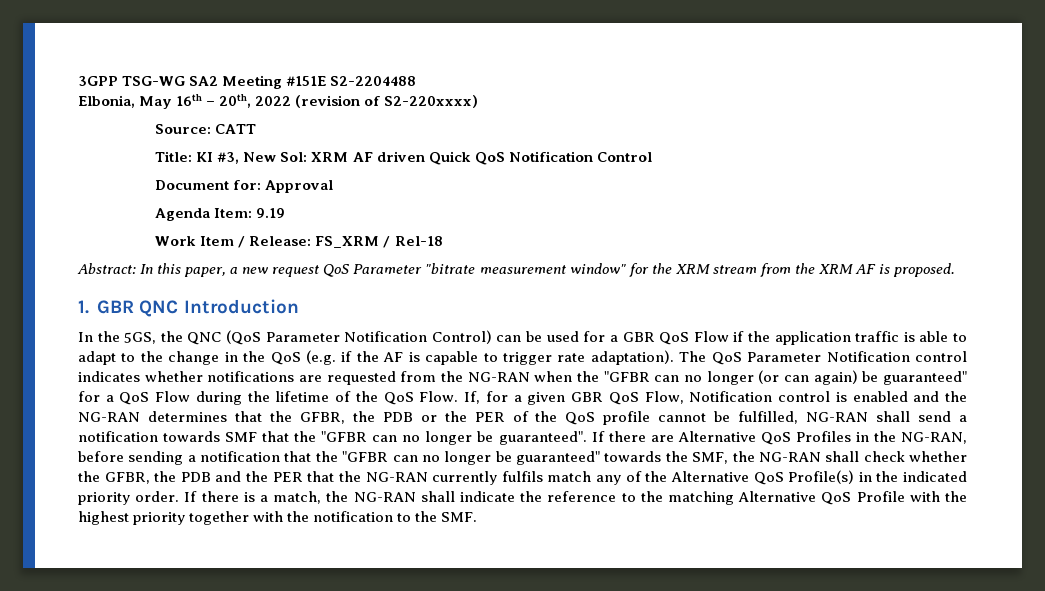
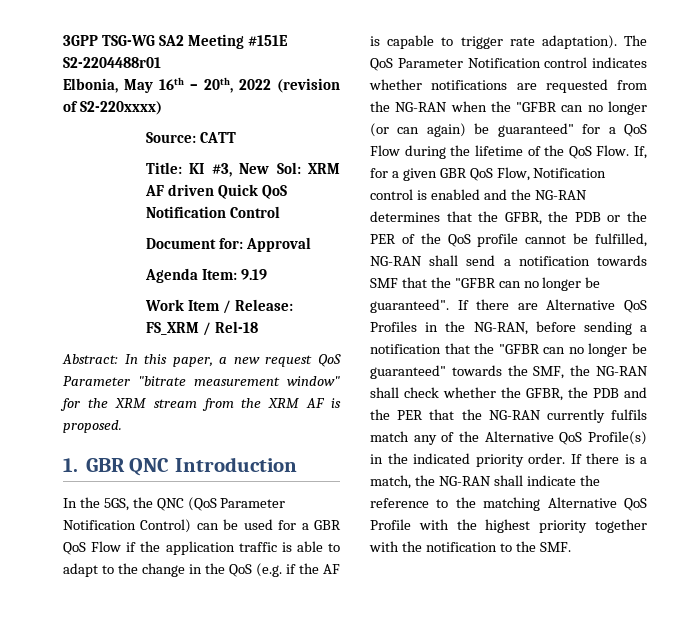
- 3GPP TSG-WG SA2 Meeting #151E S2-2204488
+ 3GPP TSG-WG SA2 Meeting #151E S2-2204488r01

